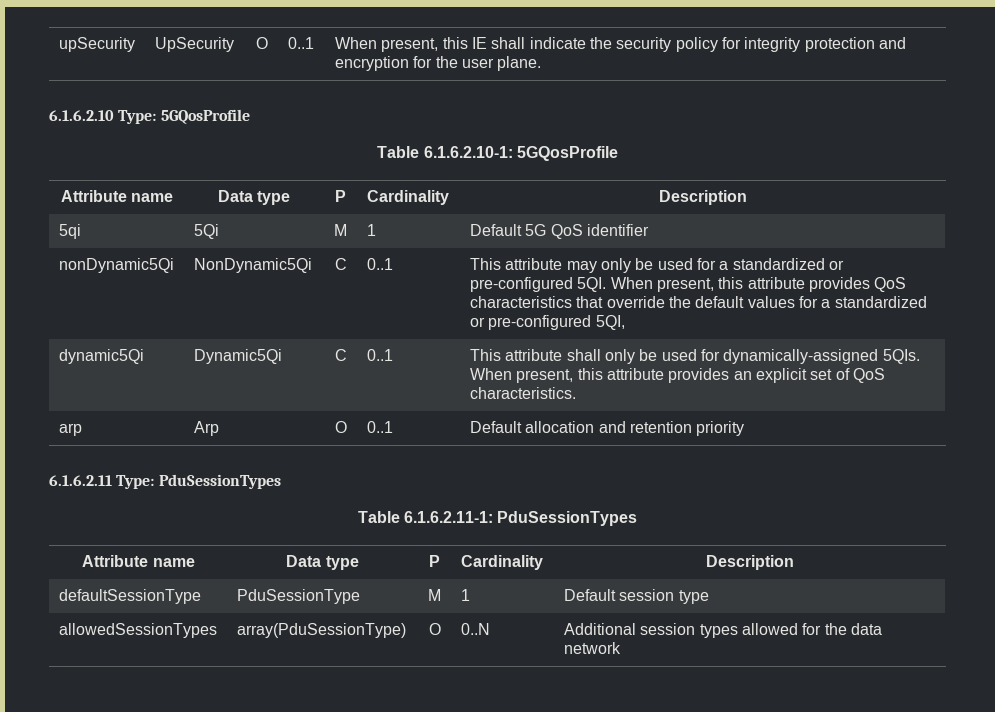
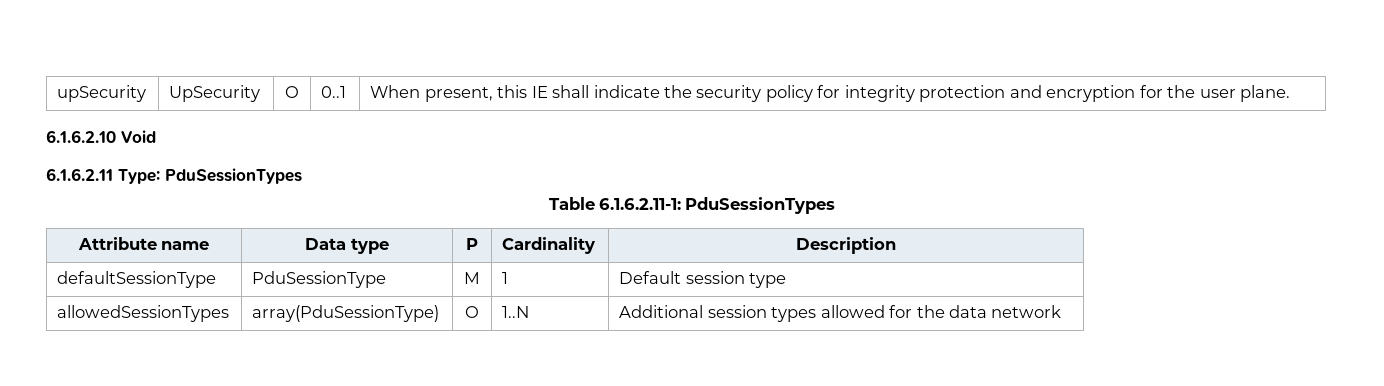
- 6.1.6.2.10 Type: 5GQosProfile
- Table 6.1.6.2.10-1: 5GQosProfile
- Attribute name | Data type | P | Cardinality | Description
- 5qi | 5Qi | M | 1 | Default 5G QoS identifier
- nonDynamic5Qi | NonDynamic5Qi | C | 0..1 | This attribute may only be used for a standardized or pre-configured 5QI. When present, this attribute provides QoS characteristics that override the default values for a standardized or pre-configured 5QI,
- dynamic5Qi | Dynamic5Qi | C | 0..1 | This attribute shall only be used for dynamically-assigned 5QIs. When present, this attribute provides an explicit set of QoS characteristics.
- arp | Arp | O | 0..1 | Default allocation and retention priority
+ 6.1.6.2.10 Void
- allowedSessionTypes | array(PduSessionType) | O | 0..N | Additional session types allowed for the data network
+ allowedSessionTypes | array(PduSessionType) | O | 1..N | Additional session types allowed for the data network

